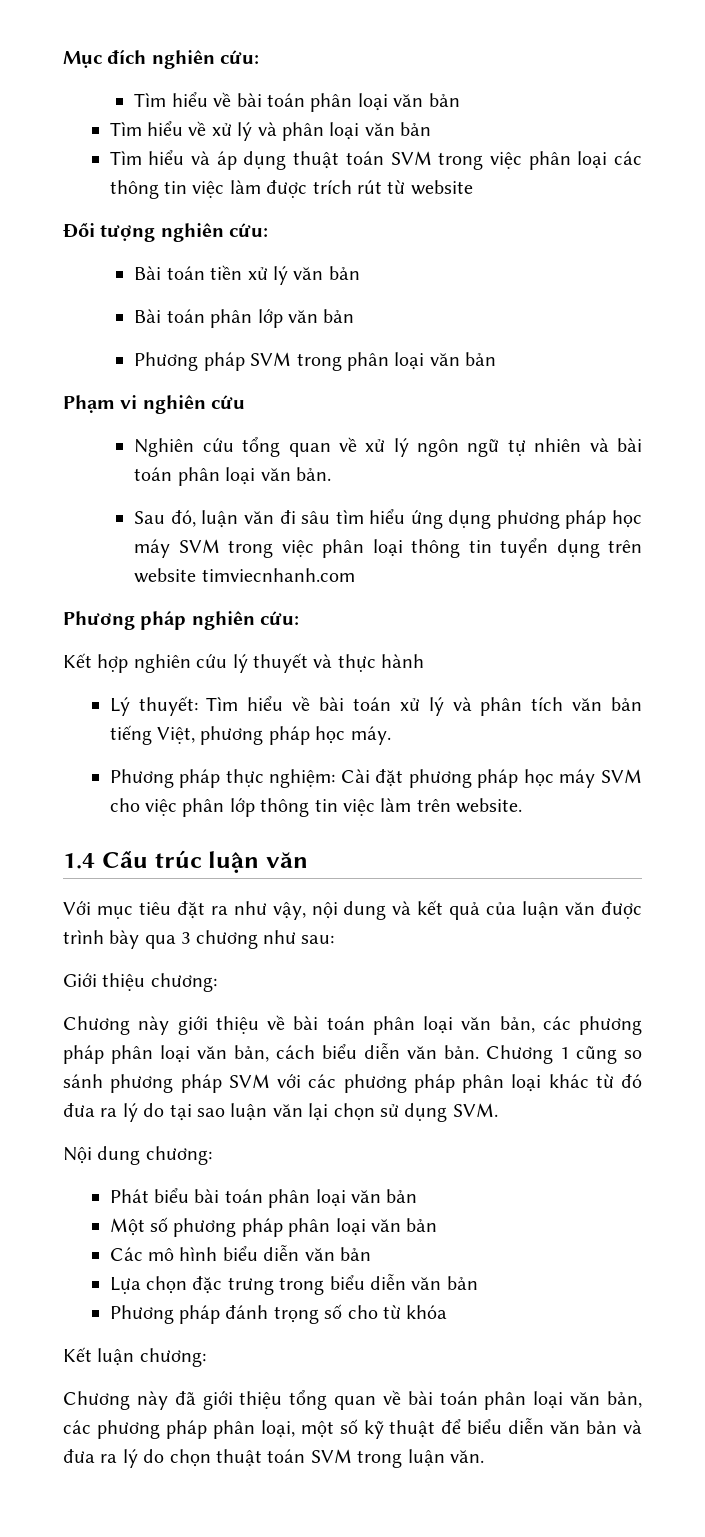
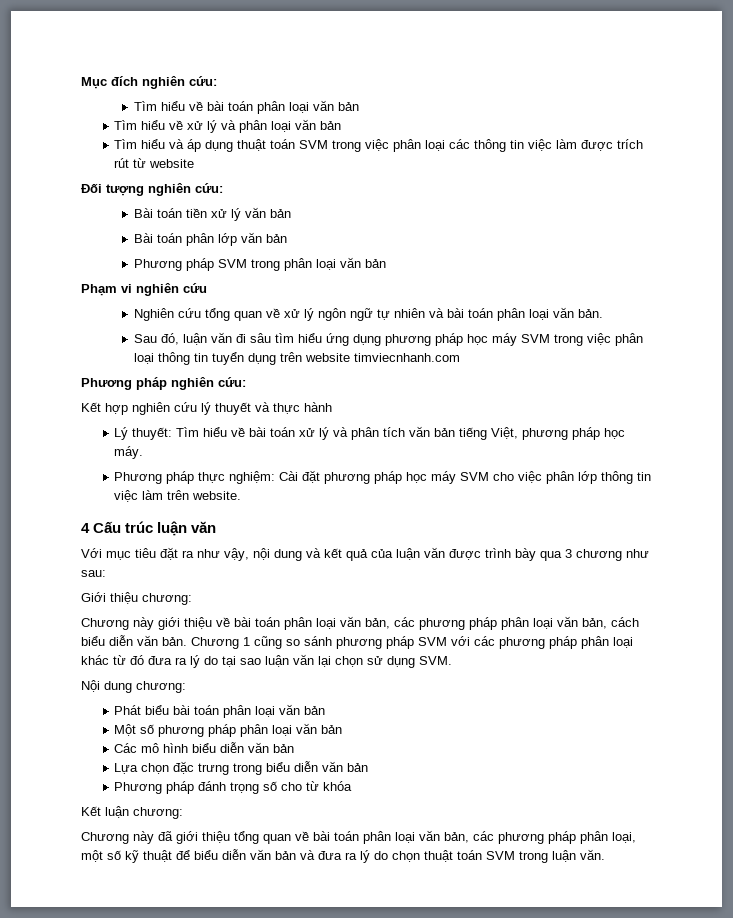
- 1.4 Cấu trúc luận văn
+ 4 Cấu trúc luận văn

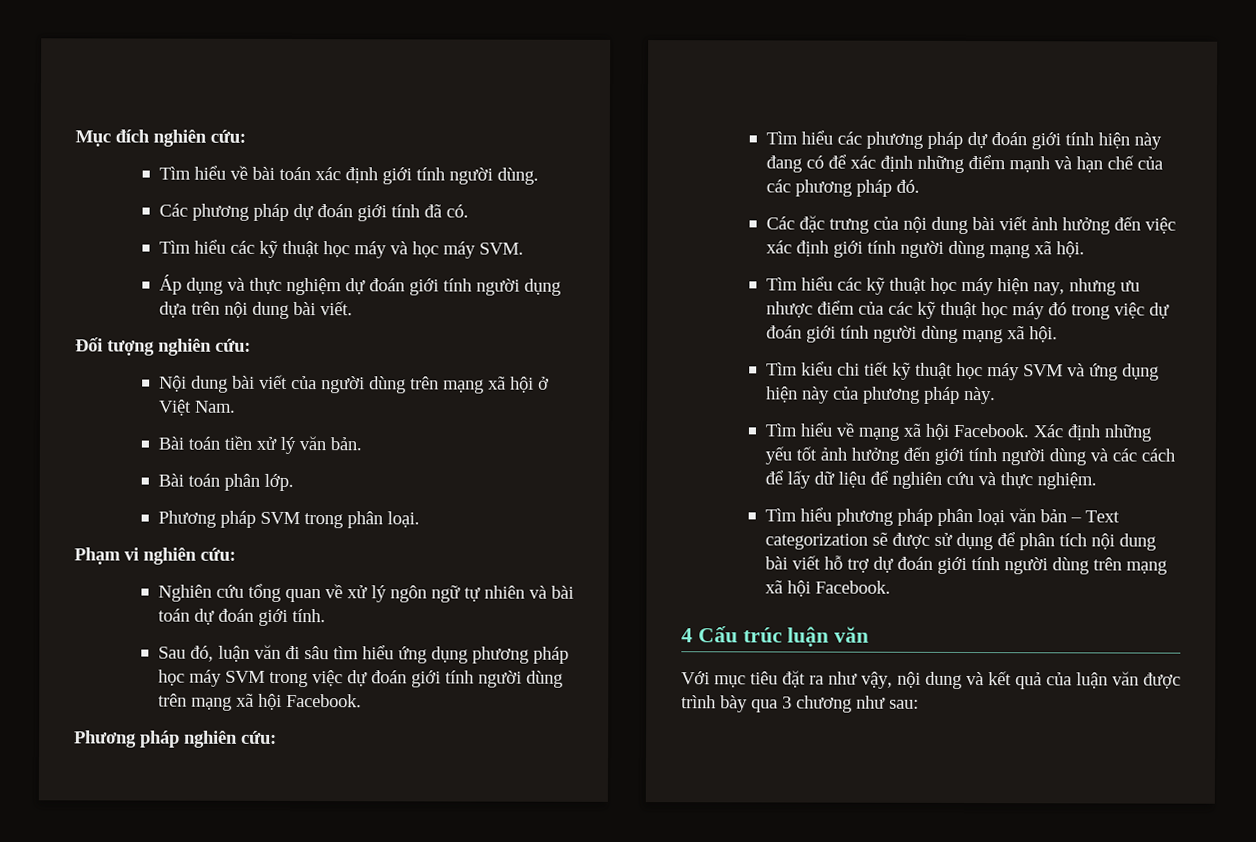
- Tìm hiểu về bài toán phân loại văn bản
- Tìm hiểu về xử lý và phân loại văn bản
- Tìm hiểu và áp dụng thuật toán SVM trong việc phân loại các thông tin việc làm được trích rút từ website
+ Tìm hiểu về bài toán xác định giới tính người dùng.
+ Các phương pháp dự đoán giới tính đã có.
+ Tìm hiểu các kỹ thuật học máy và học máy SVM.
+ Áp dụng và thực nghiệm dự đoán giới tính người dụng dựa trên nội dung bài viết.
  Đối tượng nghiên cứu:
+ Nội dung bài viết của người dùng trên mạng xã hội ở Việt Nam.
- Bài toán tiền xử lý văn bản
+ Bài toán tiền xử lý văn bản.
- Bài toán phân lớp văn bản
+ Bài toán phân lớp.
- Phương pháp SVM trong phân loại văn bản
+ Phương pháp SVM trong phân loại.
- Phạm vi nghiên cứu
+ Phạm vi nghiên cứu:
- Nghiên cứu tổng quan về xử lý ngôn ngữ tự nhiên và bài toán phân loại văn bản.
+ Nghiên cứu tổng quan về xử lý ngôn ngữ tự nhiên và bài toán dự đoán giới tính.
- Sau đó, luận văn đi sâu tìm hiểu ứng dụng phương pháp học máy SVM trong việc phân loại thông tin tuyển dụng trên website timviecnhanh.com
+ Sau đó, luận văn đi sâu tìm hiểu ứng dụng phương pháp học máy SVM trong việc dự đoán giới tính người dùng trên mạng xã hội Facebook.
  Phương pháp nghiên cứu:
- Kết hợp nghiên cứu lý thuyết và thực hành
- Lý thuyết: Tìm hiểu về bài toán xử lý và phân tích văn bản tiếng Việt, phương pháp học máy.
- Phương pháp thực nghiệm: Cài đặt phương pháp học máy SVM cho việc phân lớp thông tin việc làm trên website.
+ Tìm hiểu các phương pháp dự đoán giới tính hiện này đang có để xác định những điểm mạnh và hạn chế của các phương pháp đó.
+ Các đặc trưng của nội dung bài viết ảnh hưởng đến việc xác định giới tính người dùng mạng xã hội.
+ Tìm hiểu các kỹ thuật học máy hiện nay, nhưng ưu nhược điểm của các kỹ thuật học máy đó trong việc dự đoán giới tính người dùng mạng xã hội.
+ Tìm kiểu chi tiết kỹ thuật học máy SVM và ứng dụng hiện này của phương pháp này.
+ Tìm hiểu về mạng xã hội Facebook. Xác định những yếu tốt ảnh hưởng đến giới tính người dùng và các cách để lấy dữ liệu để nghiên cứu và thực nghiệm.
+ Tìm hiểu phương pháp phân loại văn bản – Text categorization sẽ được sử dụng để phân tích nội dung bài viết hỗ trợ dự đoán giới tính người dùng trên mạng xã hội Facebook.
- Giới thiệu chương:
- Chương này giới thiệu về bài toán phân loại văn bản, các phương pháp phân loại văn bản, cách biểu diễn văn bản. Chương 1 cũng so sánh phương pháp SVM với các phương pháp phân loại khác từ đó đưa ra lý do tại sao luận văn lại chọn sử dụng SVM.
- Nội dung chương:
- Phát biểu bài toán phân loại văn bản
- Một số phương pháp phân loại văn bản
- Các mô hình biểu diễn văn bản
- Lựa chọn đặc trưng trong biểu diễn văn bản
- Phương pháp đánh trọng số cho từ khóa
- Kết luận chương:
- Chương này đã giới thiệu tổng quan về bài toán phân loại văn bản, các phương pháp phân loại, một số kỹ thuật để biểu diễn văn bản và đưa ra lý do chọn thuật toán SVM trong luận văn.

